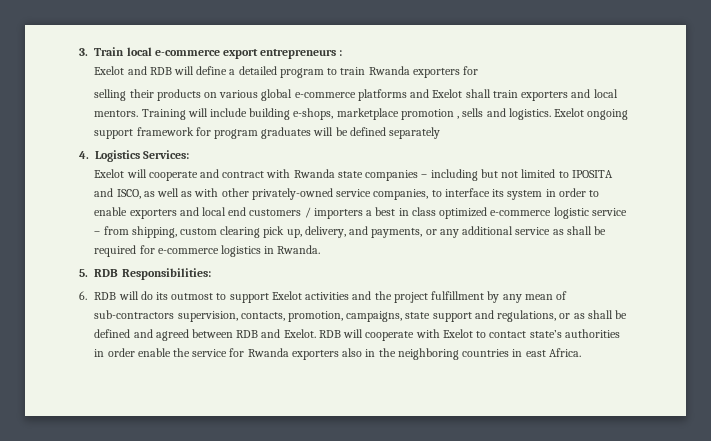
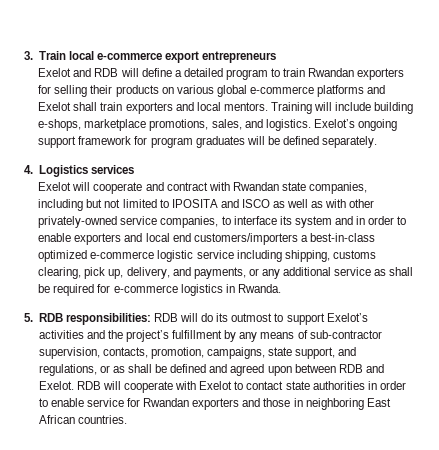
- 3. Train local e-commerce export entrepreneurs :
+ 3. Train local e-commerce export entrepreneurs
- Exelot and RDB will define a detailed program to train Rwanda exporters for
- selling their products on various global e-commerce platforms and Exelot shall train exporters and local mentors.
+ Exelot and RDB will define a detailed program to train Rwandan exporters for selling their products on various global e-commerce platforms and Exelot shall train exporters and local mentors.
- Training will include building e-shops, marketplace promotion , sells and logistics.
+ Training will include building e-shops, marketplace promotions, sales, and logistics.
- Exelot ongoing support framework for program graduates will be defined separately
+ Exelot’s ongoing support framework for program graduates will be defined separately.
- 4. Logistics Services:
+ 4. Logistics services
- Exelot will cooperate and contract with Rwanda state companies – including but not limited to IPOSITA and ISCO, as well as with other privately-owned service companies, to interface its system in order to enable exporters and local end customers / importers a best in class optimized e-commerce logistic service – from shipping, custom clearing pick up, delivery, and payments, or any additional service as shall be required for e-commerce logistics in Rwanda.
+ Exelot will cooperate and contract with Rwandan state companies, including but not limited to IPOSITA and ISCO as well as with other privately-owned service companies, to interface its system and in order to enable exporters and local end customers/importers a best-in-class optimized e-commerce logistic service including shipping, customs clearing, pick up, delivery, and payments, or any additional service as shall be required for e-commerce logistics in Rwanda.
- 5. RDB Responsibilities:
- 6. RDB will do its outmost to support Exelot activities and the project fulfillment by any mean of sub-contractors supervision, contacts, promotion, campaigns, state support and regulations, or as shall be defined and agreed between RDB and Exelot.
+ 5. RDB responsibilities: RDB will do its outmost to support Exelot’s activities and the project’s fulfillment by any means of sub-contractor supervision, contacts, promotion, campaigns, state support, and regulations, or as shall be defined and agreed upon between RDB and Exelot.
- RDB will cooperate with Exelot to contact state’s authorities in order enable the service for Rwanda exporters also in the neighboring countries in east Africa.
+ RDB will cooperate with Exelot to contact state authorities in order to enable service for Rwandan exporters and those in neighboring East African countries.

